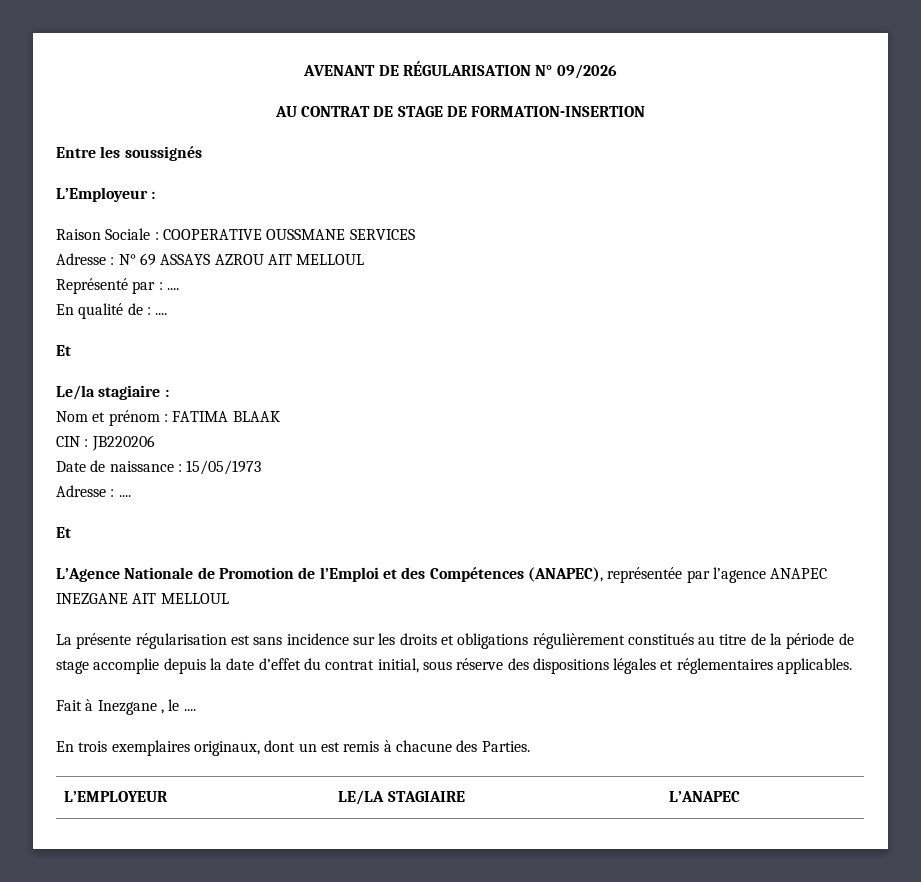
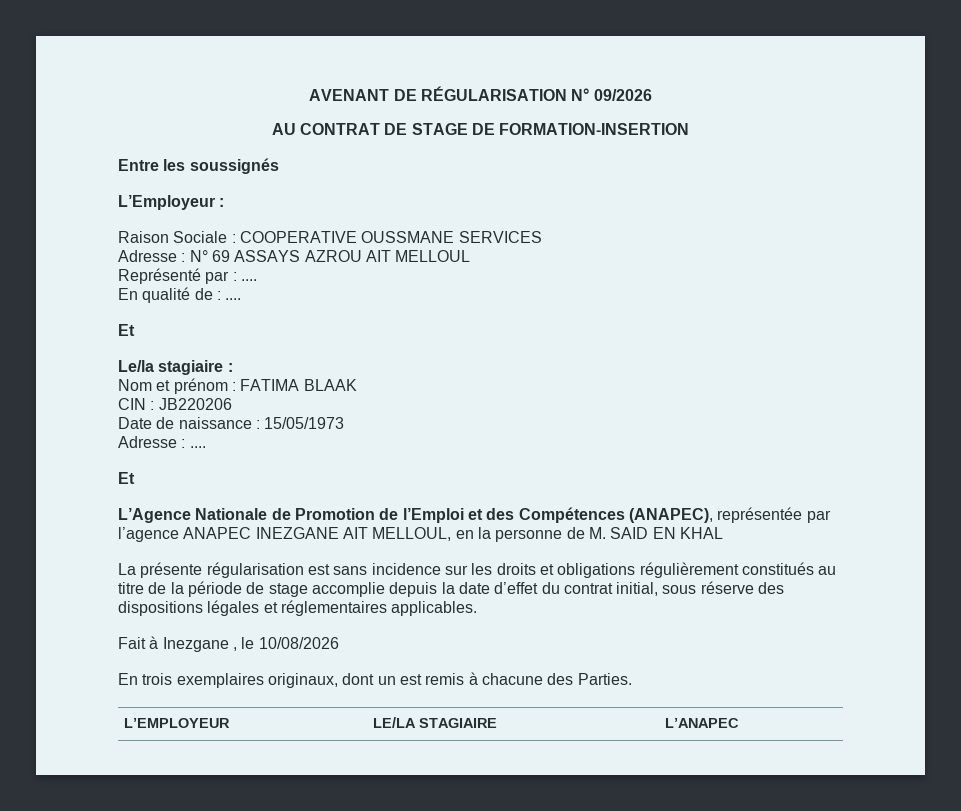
- L’Agence Nationale de Promotion de l’Emploi et des Compétences (ANAPEC), représentée par l’agence ANAPEC INEZGANE AIT MELLOUL
+ L’Agence Nationale de Promotion de l’Emploi et des Compétences (ANAPEC), représentée par l’agence ANAPEC INEZGANE AIT MELLOUL, en la personne de M. SAID EN KHAL
- Fait à Inezgane , le ....
+ Fait à Inezgane , le 10/08/2026

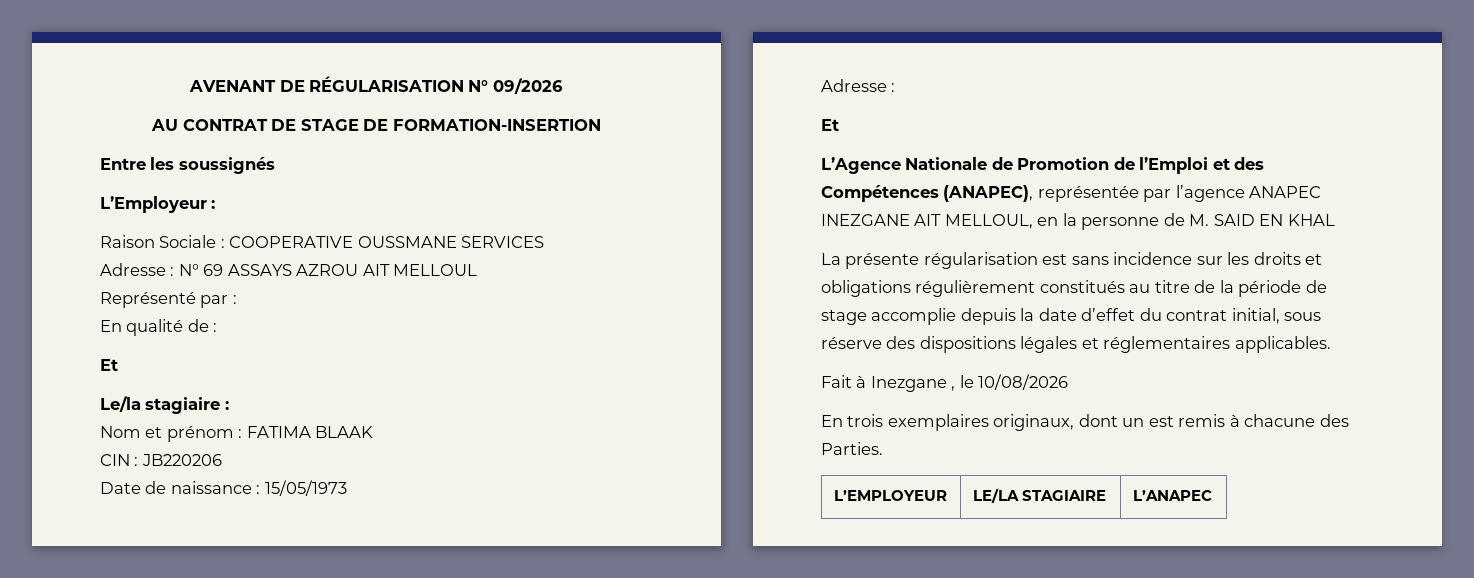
- Représenté par : ....
+ Représenté par :
- En qualité de : ....
+ En qualité de :
  Date de naissance : 15/05/1973
- Adresse : ....
+ Adresse :

